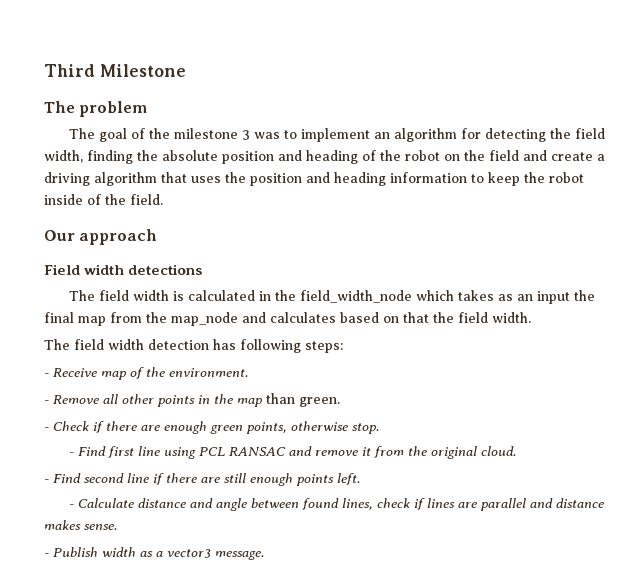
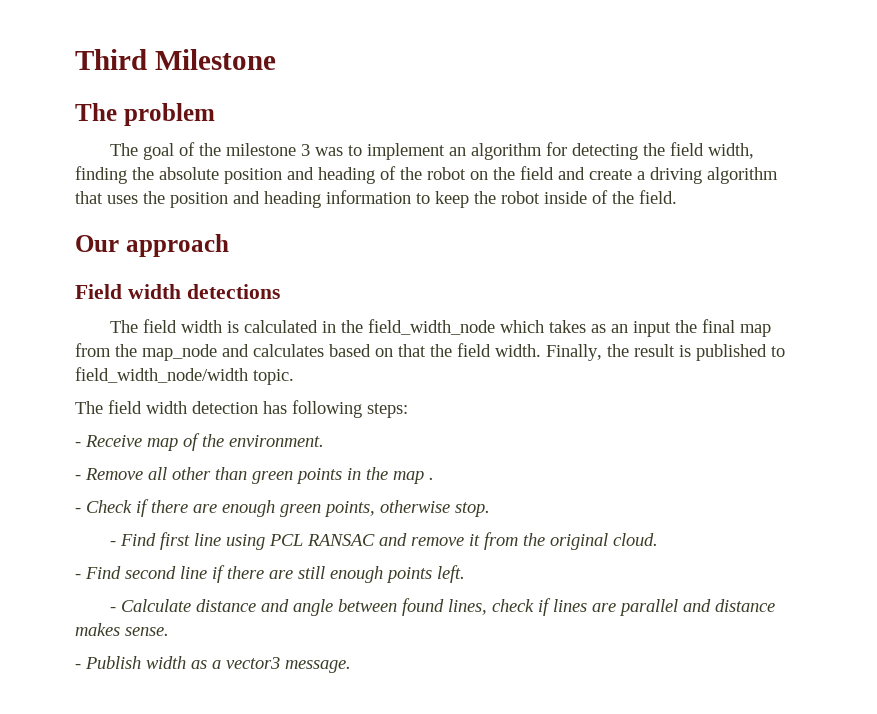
+ Finally, the result is published to field_width_node/width topic.
- - Remove all other points in the map than green.
+ - Remove all other than green points in the map .

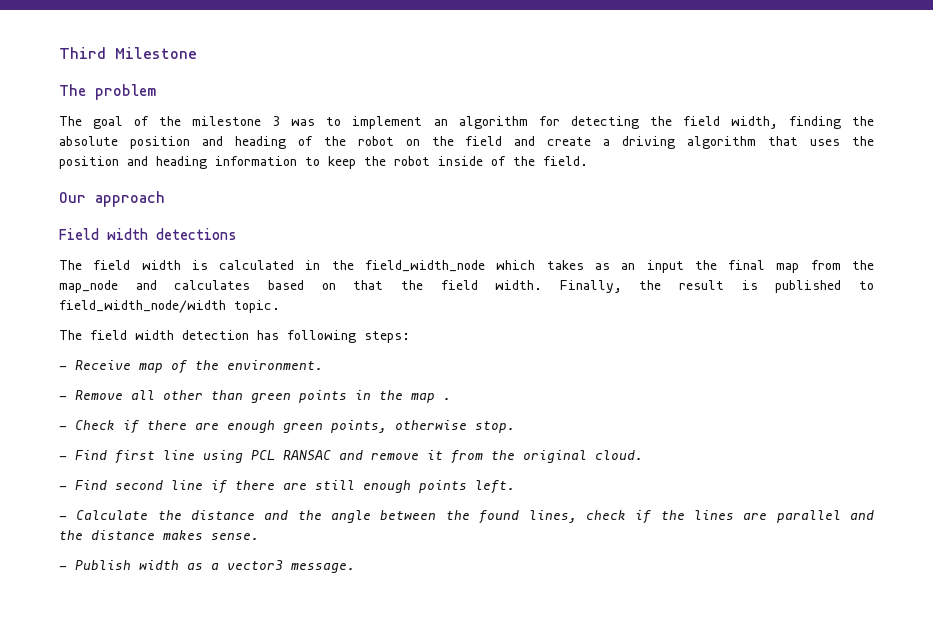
- - Calculate distance and angle between found lines, check if lines are parallel and distance makes sense.
+ - Calculate the distance and the angle between the found lines, check if the lines are parallel and the distance makes sense.

